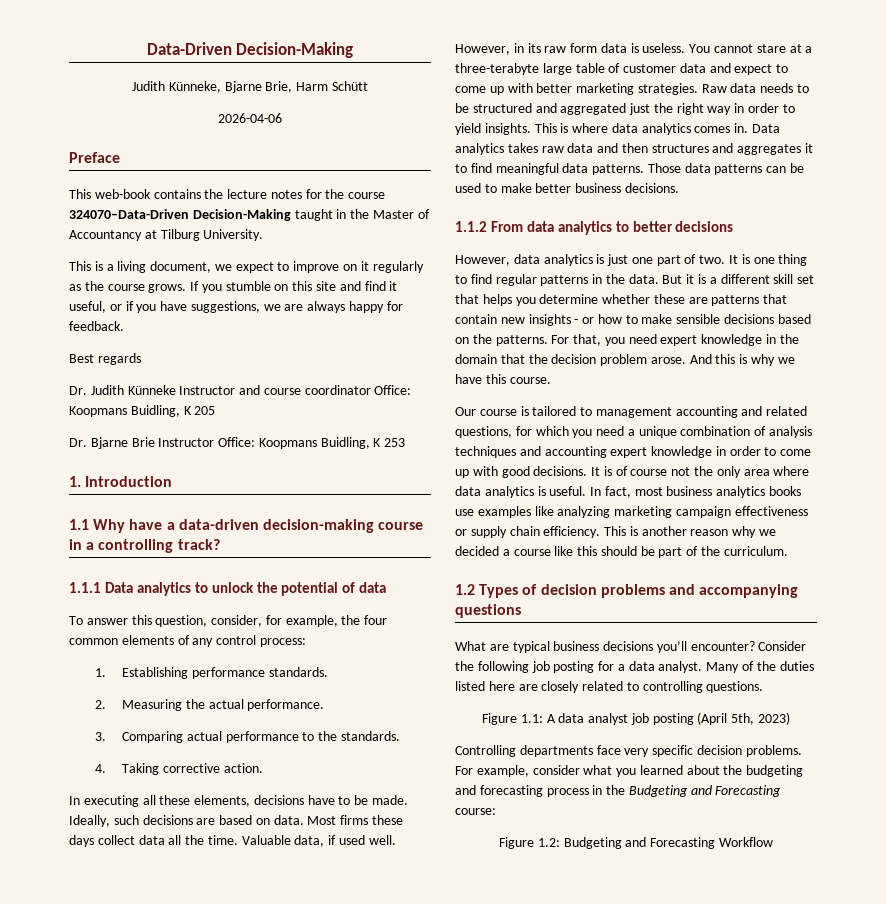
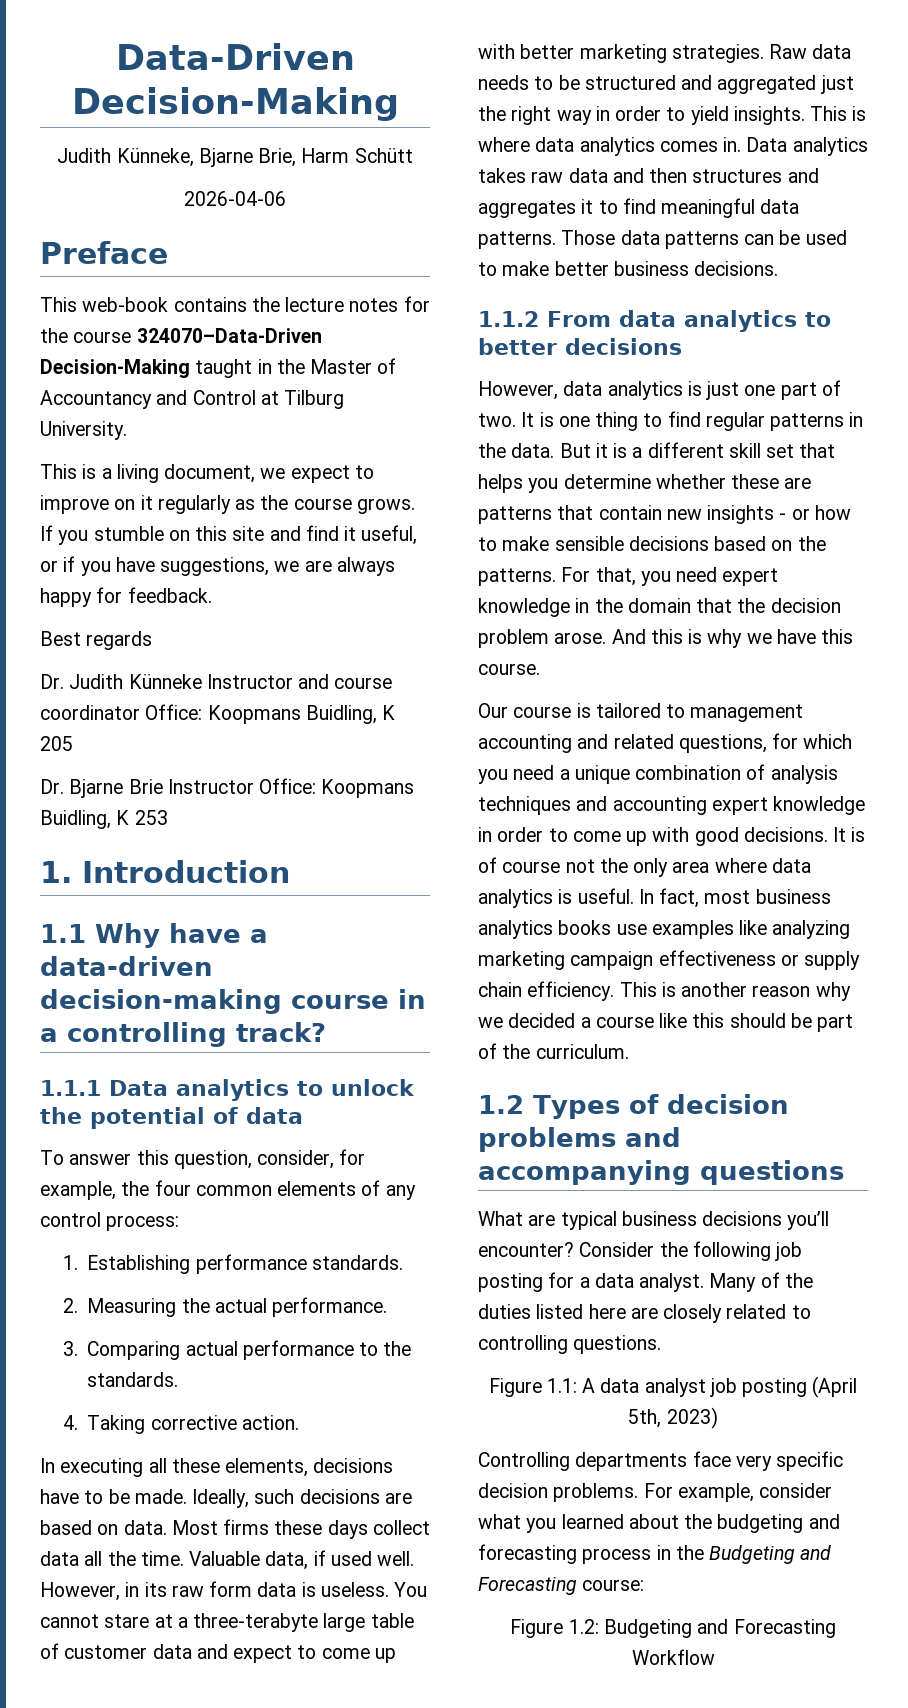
- This web-book contains the lecture notes for the course 324070–Data-Driven Decision-Making taught in the Master of Accountancy at Tilburg University.
+ This web-book contains the lecture notes for the course 324070–Data-Driven Decision-Making taught in the Master of Accountancy and Control at Tilburg University.

